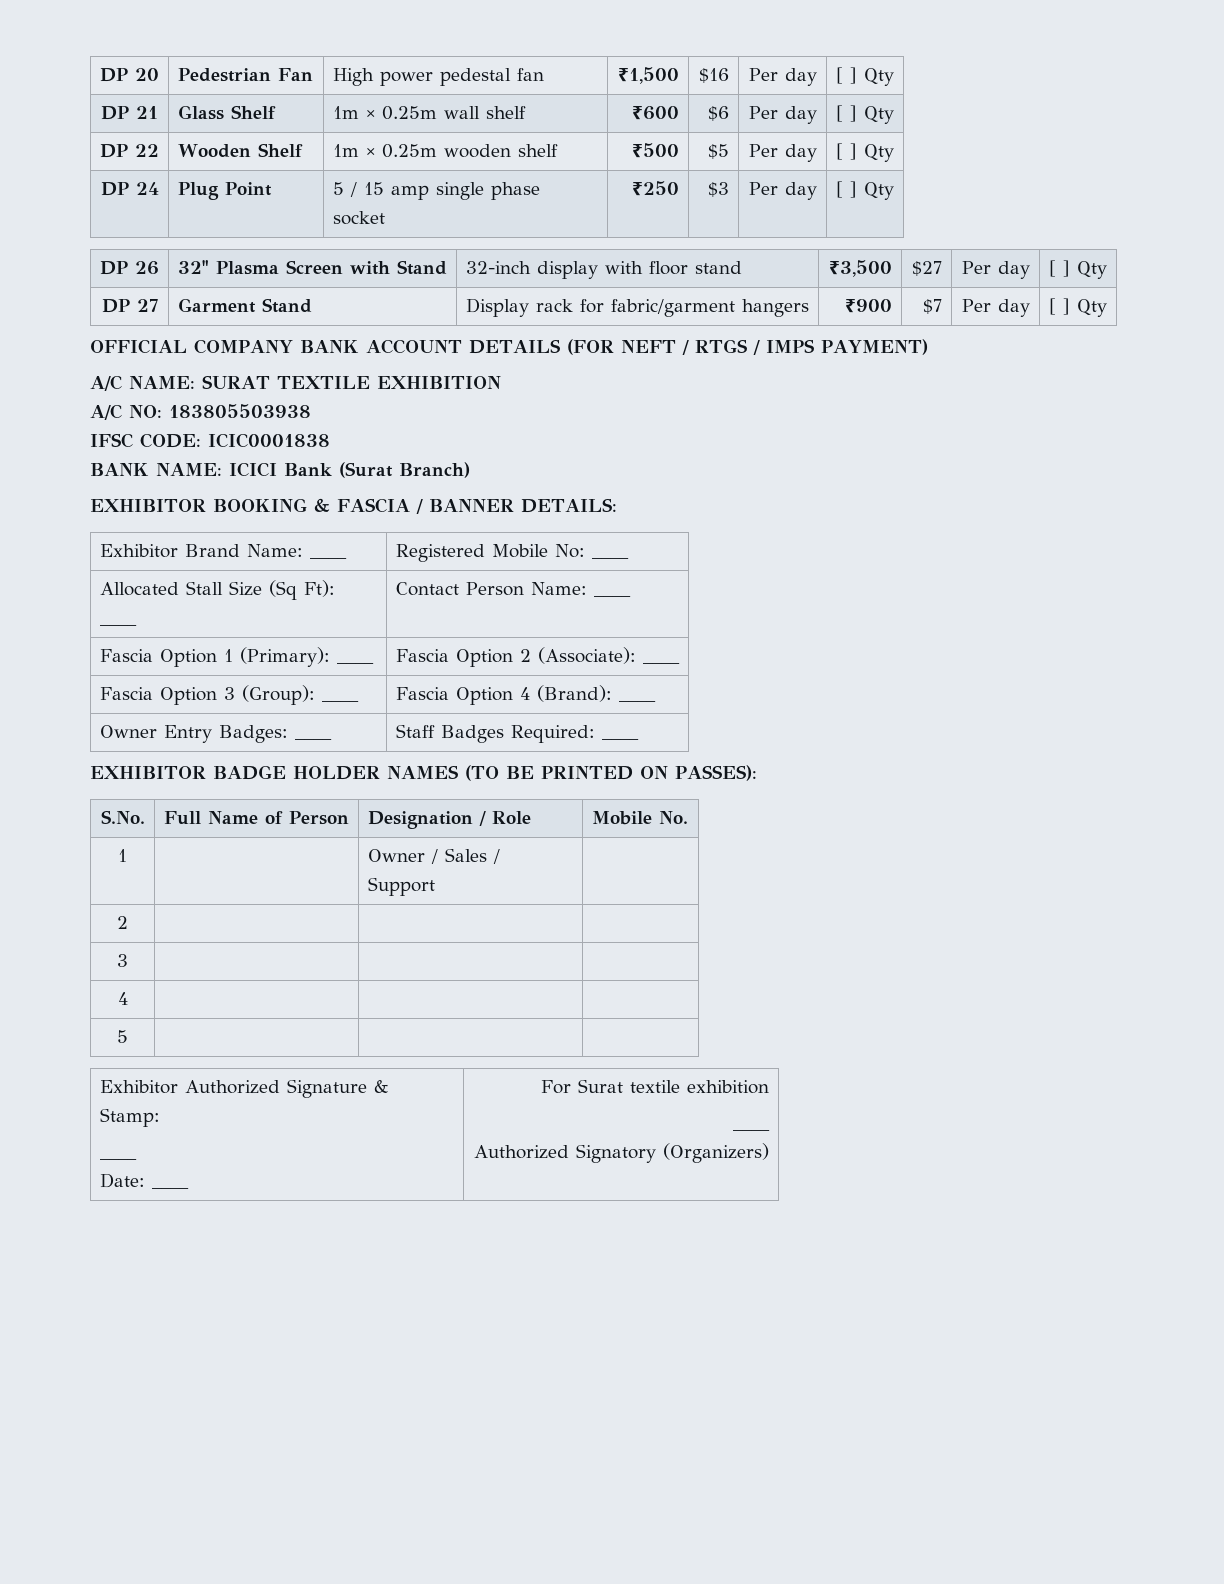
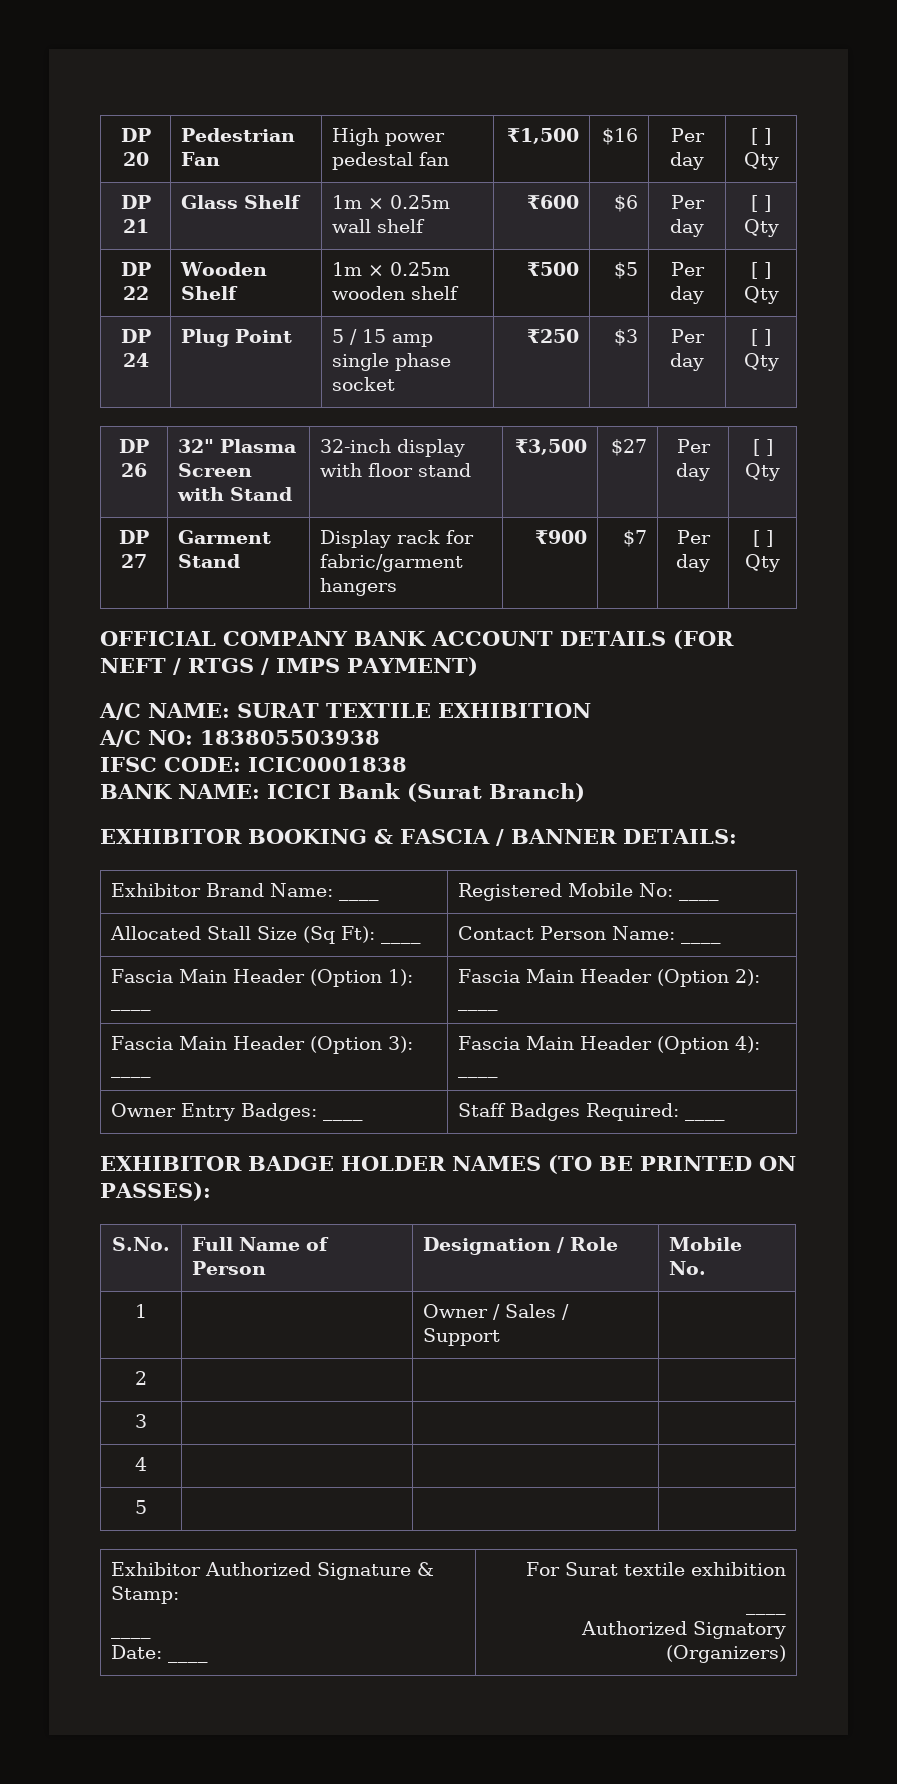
- Fascia Option 1 (Primary): ____ | Fascia Option 2 (Associate): ____
- Fascia Option 3 (Group): ____ | Fascia Option 4 (Brand): ____
+ Fascia Main Header (Option 1): ____ | Fascia Main Header (Option 2): ____
+ Fascia Main Header (Option 3): ____ | Fascia Main Header (Option 4): ____

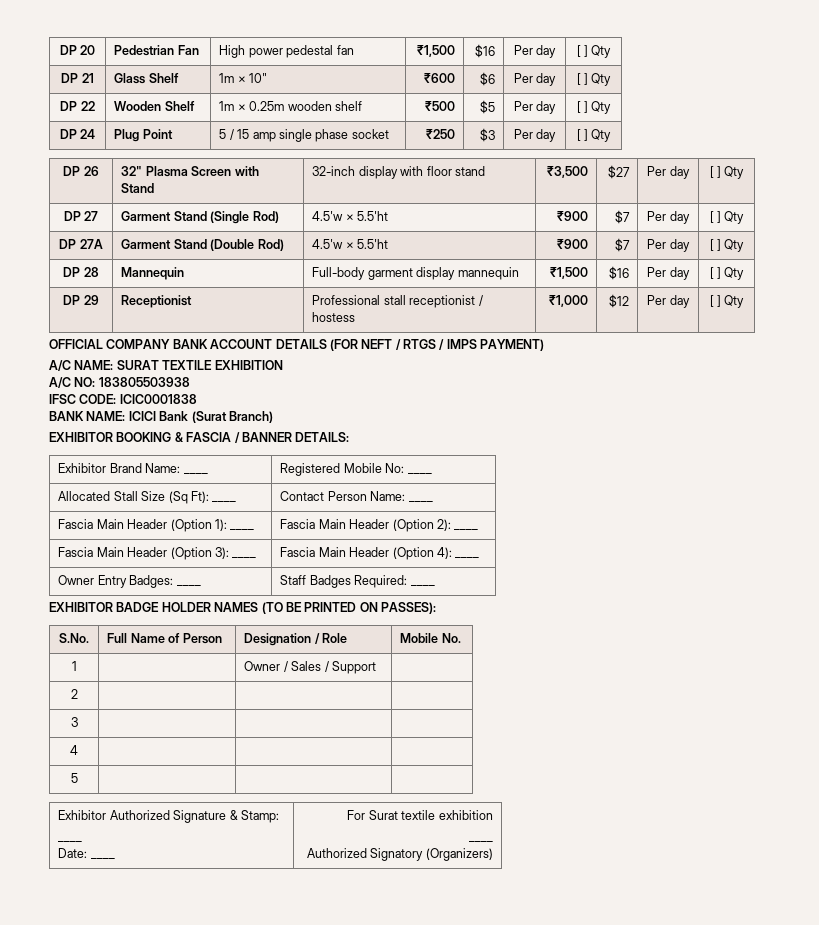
- DP 21 | Glass Shelf | 1m × 0.25m wall shelf | ₹600 | $6 | Per day | [ ] Qty
+ DP 21 | Glass Shelf | 1m × 10" | ₹600 | $6 | Per day | [ ] Qty
- DP 27 | Garment Stand | Display rack for fabric/garment hangers | ₹900 | $7 | Per day | [ ] Qty
+ DP 27 | Garment Stand (Single Rod) | 4.5'w × 5.5'ht | ₹900 | $7 | Per day | [ ] Qty
+ DP 27A | Garment Stand (Double Rod) | 4.5'w × 5.5'ht | ₹900 | $7 | Per day | [ ] Qty
+ DP 28 | Mannequin | Full-body garment display mannequin | ₹1,500 | $16 | Per day | [ ] Qty
+ DP 29 | Receptionist | Professional stall receptionist / hostess | ₹1,000 | $12 | Per day | [ ] Qty

